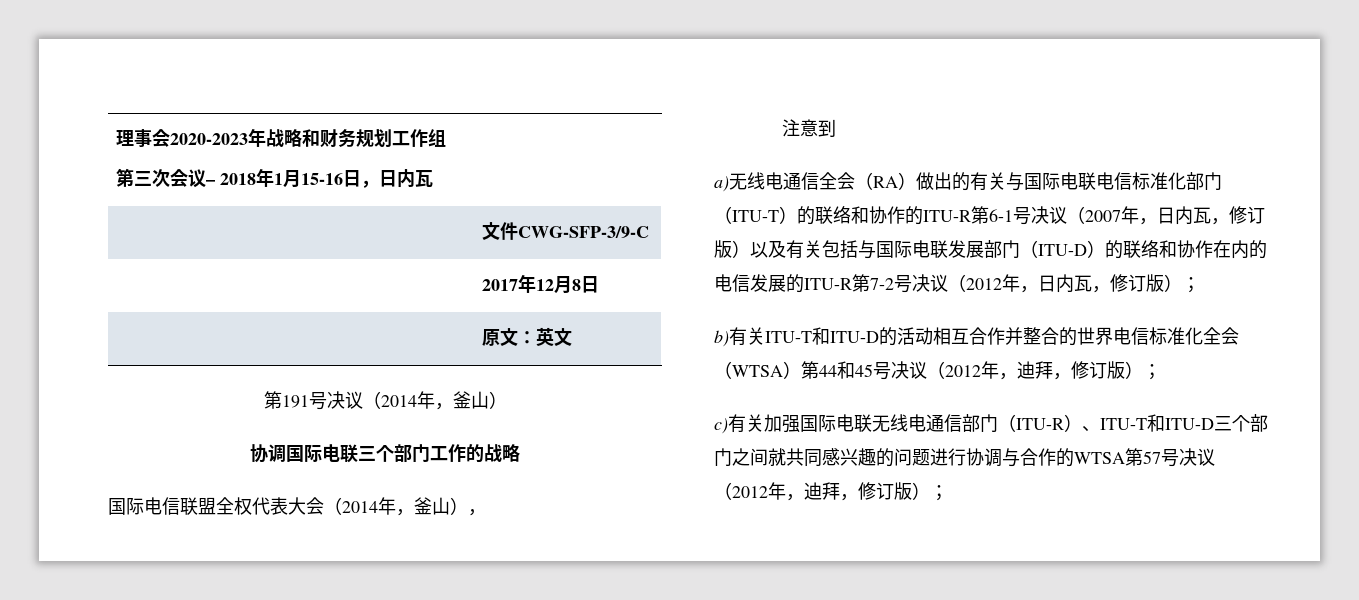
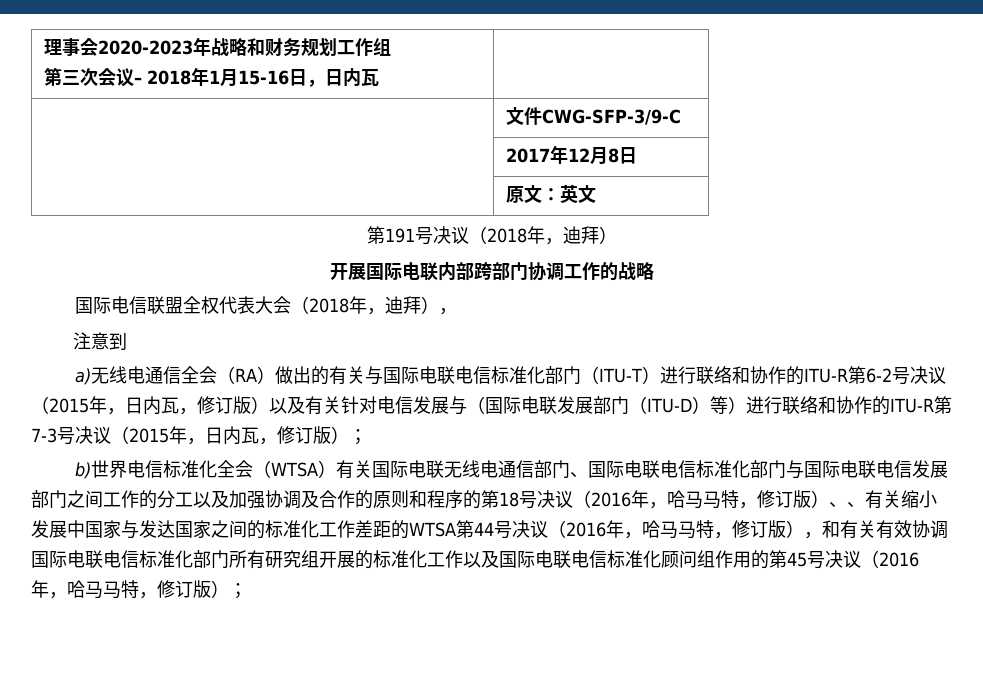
- 第191号决议（2014年，釜山）
+ 第191号决议（2018年，迪拜）
- 协调国际电联三个部门工作的战略
+ 开展国际电联内部跨部门协调工作的战略
- 国际电信联盟全权代表大会（2014年，釜山），
+ 国际电信联盟全权代表大会（2018年，迪拜），
- a)无线电通信全会（RA）做出的有关与国际电联电信标准化部门（ITU-T）的联络和协作的ITU-R第6-1号决议（2007年，日内瓦，修订版）以及有关包括与国际电联发展部门（ITU-D）的联络和协作在内的电信发展的ITU-R第7-2号决议（2012年，日内瓦，修订版）；
+ a)无线电通信全会（RA）做出的有关与国际电联电信标准化部门（ITU-T）进行联络和协作的ITU-R第6-2号决议（2015年，日内瓦，修订版）以及有关针对电信发展与（国际电联发展部门（ITU-D）等）进行联络和协作的ITU-R第7-3号决议（2015年，日内瓦，修订版）；
- b)有关ITU-T和ITU-D的活动相互合作并整合的世界电信标准化全会（WTSA）第44和45号决议（2012年，迪拜，修订版）；
- c)有关加强国际电联无线电通信部门（ITU-R）、ITU-T和ITU-D三个部门之间就共同感兴趣的问题进行协调与合作的WTSA第57号决议（2012年，迪拜，修订版）；
+ b)世界电信标准化全会（WTSA）有关国际电联无线电通信部门、国际电联电信标准化部门与国际电联电信发展部门之间工作的分工以及加强协调及合作的原则和程序的第18号决议（2016年，哈马马特，修订版）、、有关缩小发展中国家与发达国家之间的标准化工作差距的WTSA第44号决议（2016年，哈马马特，修订版），和有关有效协调国际电联电信标准化部门所有研究组开展的标准化工作以及国际电联电信标准化顾问组作用的第45号决议（2016年，哈马马特，修订版）；

